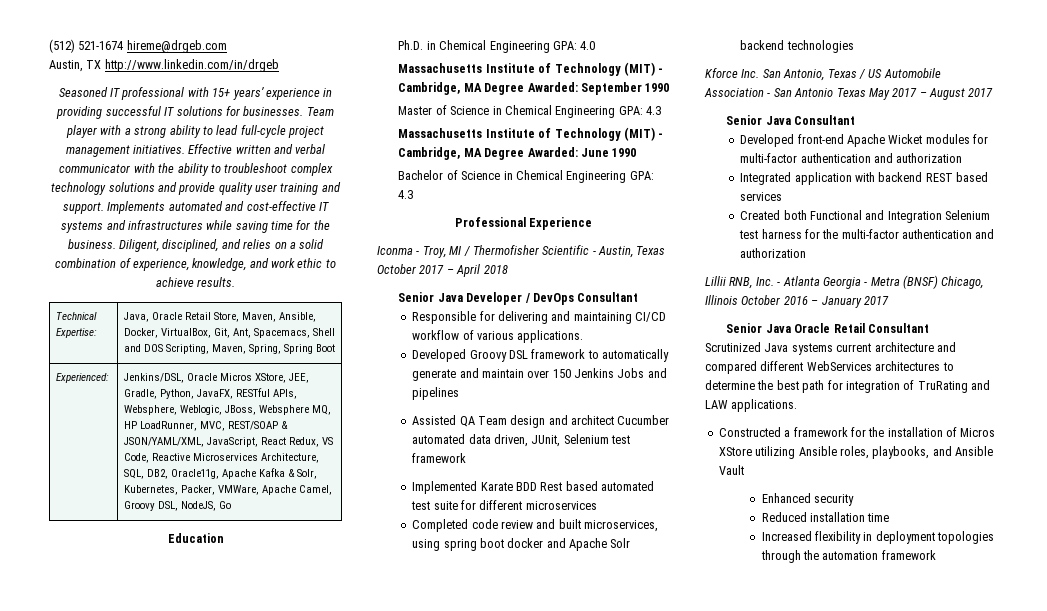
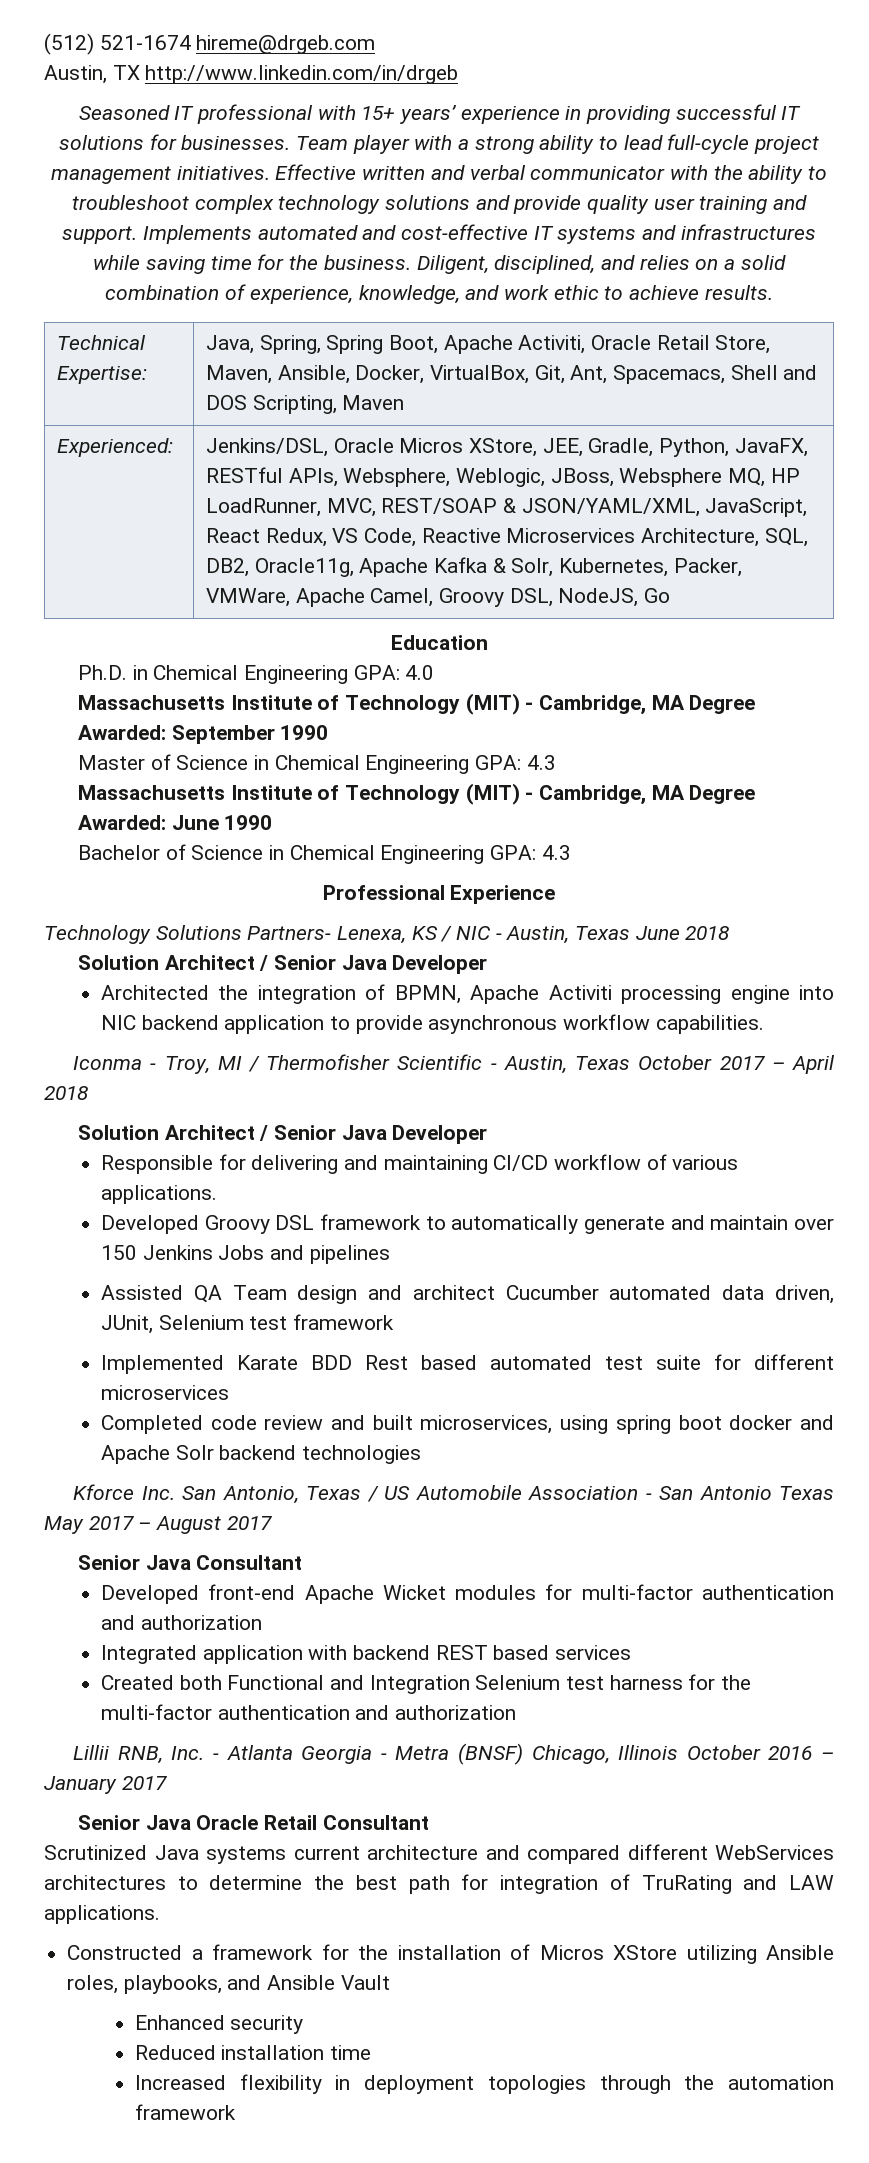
- Technical Expertise: | Java, Oracle Retail Store, Maven, Ansible, Docker, VirtualBox, Git, Ant, Spacemacs, Shell and DOS Scripting, Maven, Spring, Spring Boot
+ Technical Expertise: | Java, Spring, Spring Boot, Apache Activiti, Oracle Retail Store, Maven, Ansible, Docker, VirtualBox, Git, Ant, Spacemacs, Shell and DOS Scripting, Maven
+ Technology Solutions Partners- Lenexa, KS / NIC - Austin, Texas June 2018
+ Solution Architect / Senior Java Developer
+ Architected the integration of BPMN, Apache Activiti processing engine into NIC backend application to provide asynchronous workflow capabilities.
  Iconma - Troy, MI / Thermofisher Scientific - Austin, Texas October 2017 – April 2018
- Senior Java Developer / DevOps Consultant
+ Solution Architect / Senior Java Developer

